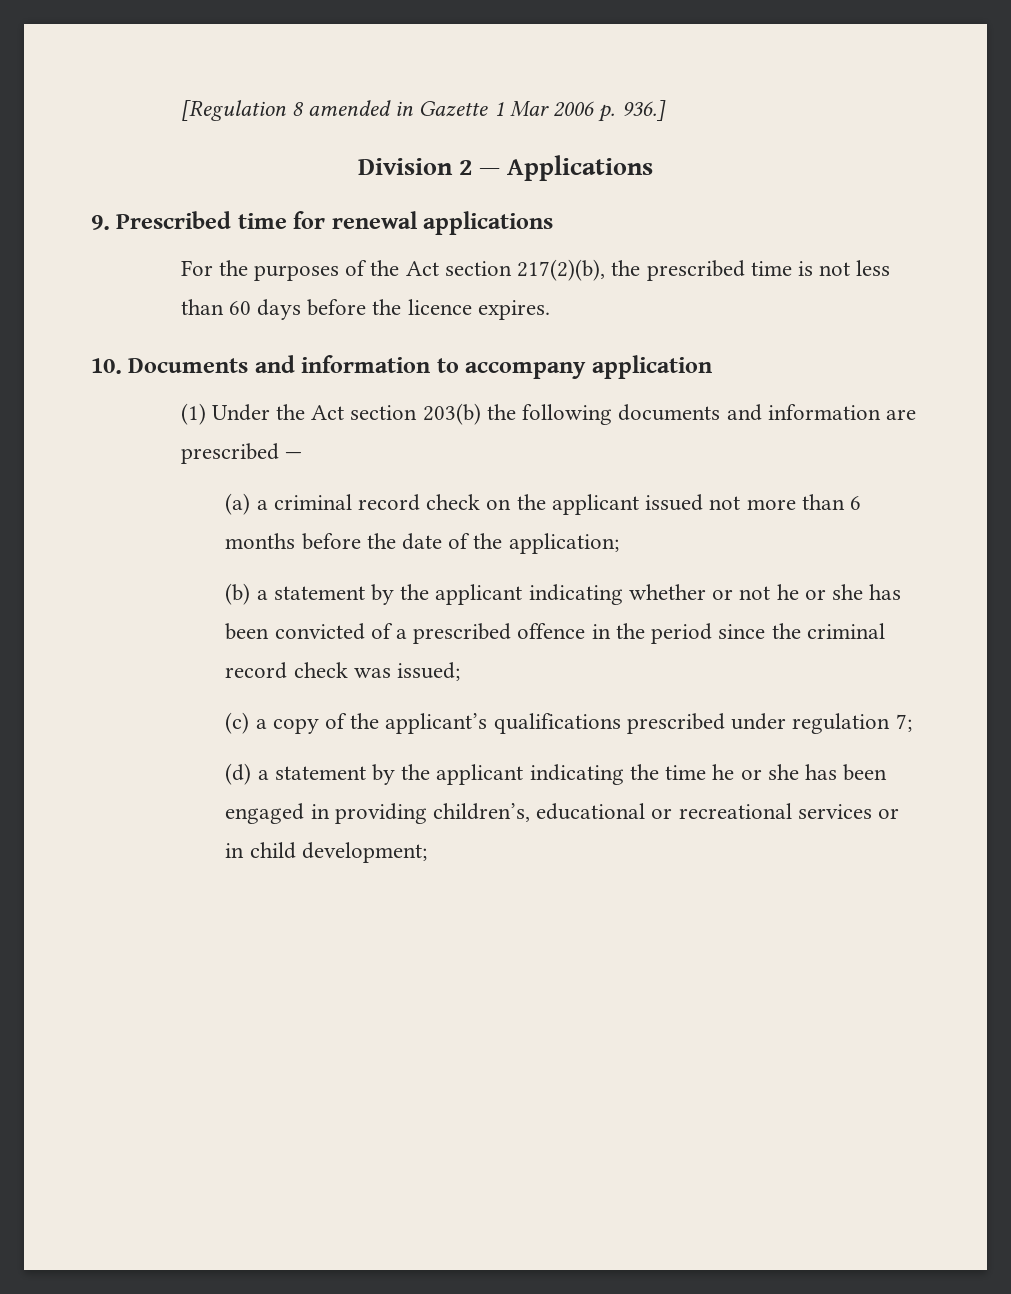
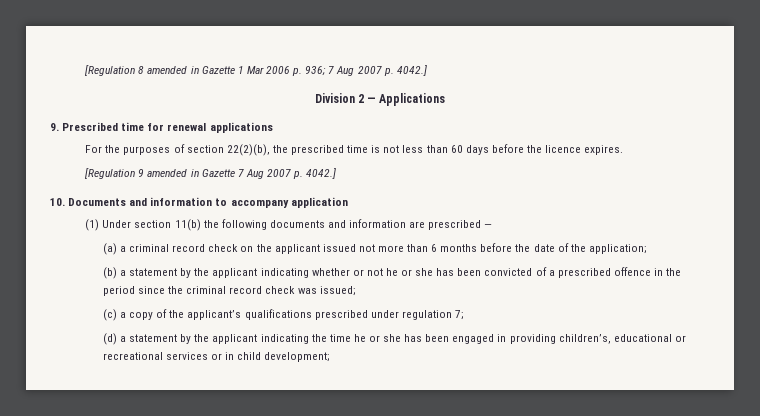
- [Regulation 8 amended in Gazette 1 Mar 2006 p. 936.]
+ [Regulation 8 amended in Gazette 1 Mar 2006 p. 936; 7 Aug 2007 p. 4042.]
- For the purposes of the Act section 217(2)(b), the prescribed time is not less than 60 days before the licence expires.
+ For the purposes of section 22(2)(b), the prescribed time is not less than 60 days before the licence expires.
+ [Regulation 9 amended in Gazette 7 Aug 2007 p. 4042.]
- (1) Under the Act section 203(b) the following documents and information are prescribed —
+ (1) Under section 11(b) the following documents and information are prescribed —

